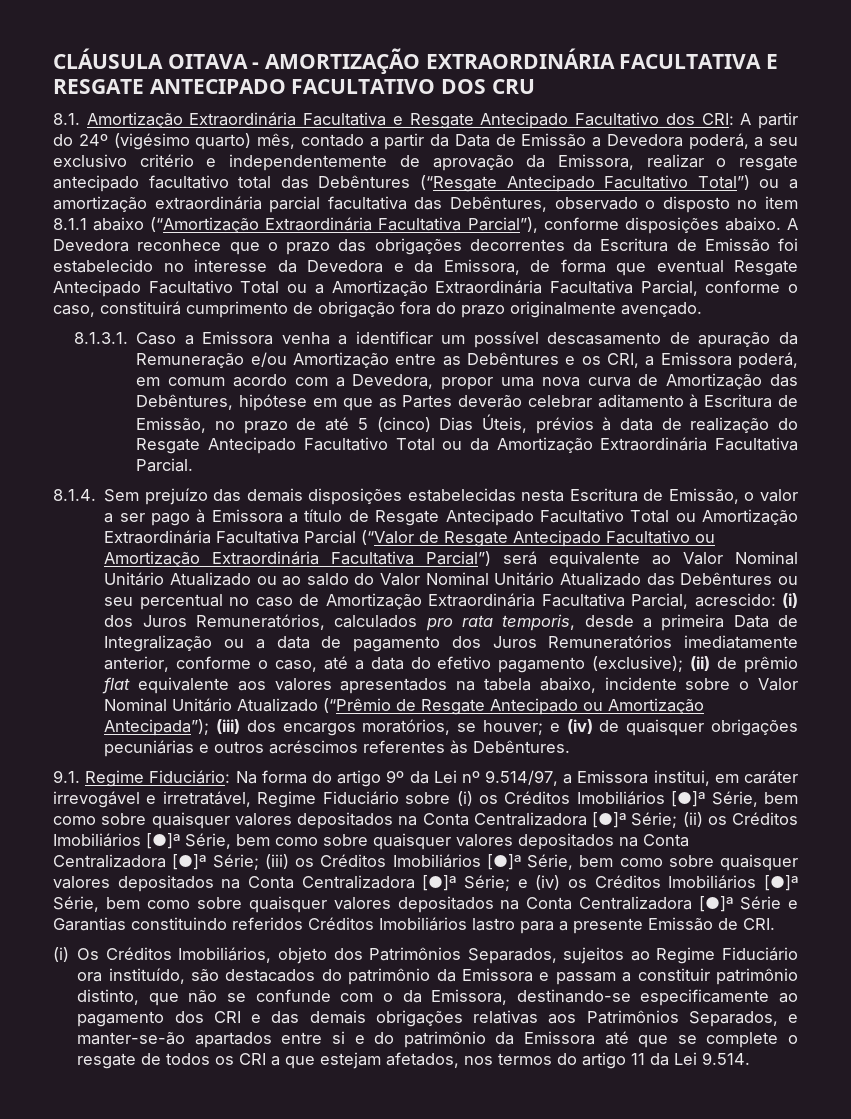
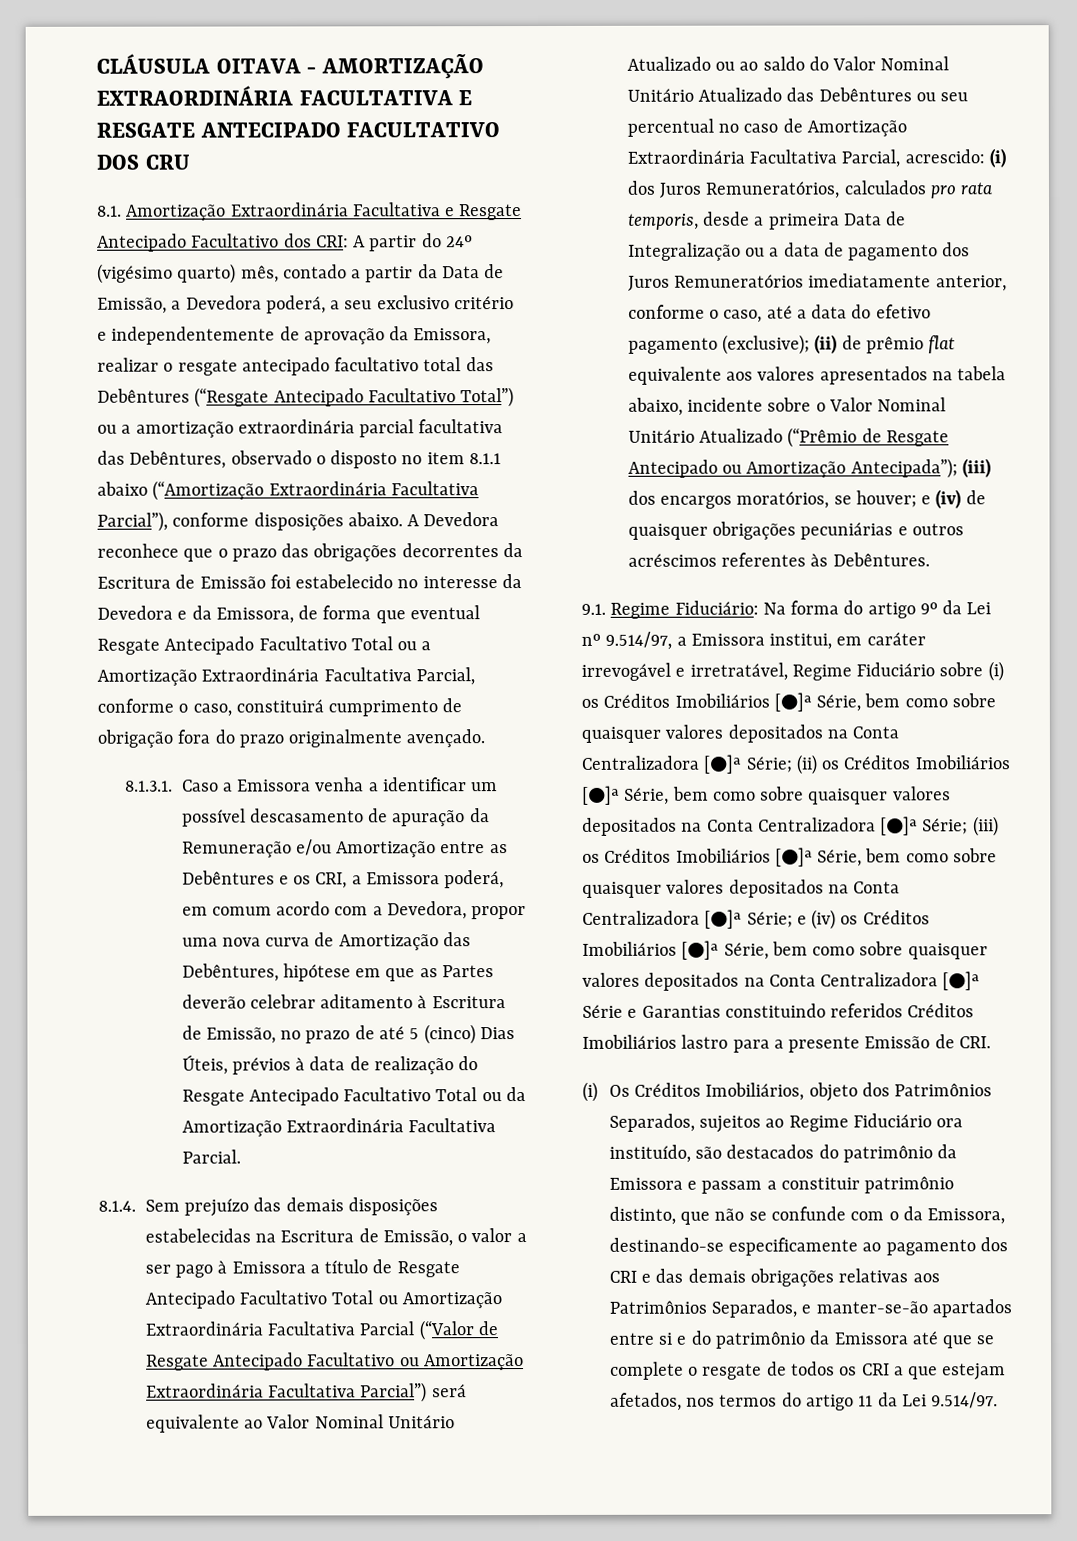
- A partir do 24º (vigésimo quarto) mês, contado a partir da Data de Emissão a Devedora poderá, a seu exclusivo critério e independentemente de aprovação da Emissora, realizar o resgate antecipado facultativo total das Debêntures (“Resgate Antecipado Facultativo Total”) ou a amortização extraordinária parcial facultativa das Debêntures, observado o disposto no item 8.1.1 abaixo (“Amortização Extraordinária Facultativa Parcial”), conforme disposições abaixo.
+ A partir do 24º (vigésimo quarto) mês, contado a partir da Data de Emissão, a Devedora poderá, a seu exclusivo critério e independentemente de aprovação da Emissora, realizar o resgate antecipado facultativo total das Debêntures (“Resgate Antecipado Facultativo Total”) ou a amortização extraordinária parcial facultativa das Debêntures, observado o disposto no item 8.1.1 abaixo (“Amortização Extraordinária Facultativa Parcial”), conforme disposições abaixo.
- 8.1.4. Sem prejuízo das demais disposições estabelecidas nesta Escritura de Emissão, o valor a ser pago à Emissora a título de Resgate Antecipado Facultativo Total ou Amortização Extraordinária Facultativa Parcial (“Valor de Resgate Antecipado Facultativo ou Amortização Extraordinária Facultativa Parcial”) será equivalente ao Valor Nominal Unitário Atualizado ou ao saldo do Valor Nominal Unitário Atualizado das Debêntures ou seu percentual no caso de Amortização Extraordinária Facultativa Parcial, acrescido:
+ 8.1.4. Sem prejuízo das demais disposições estabelecidas na Escritura de Emissão, o valor a ser pago à Emissora a título de Resgate Antecipado Facultativo Total ou Amortização Extraordinária Facultativa Parcial (“Valor de Resgate Antecipado Facultativo ou Amortização Extraordinária Facultativa Parcial”) será equivalente ao Valor Nominal Unitário Atualizado ou ao saldo do Valor Nominal Unitário Atualizado das Debêntures ou seu percentual no caso de Amortização Extraordinária Facultativa Parcial, acrescido:
- (i) Os Créditos Imobiliários, objeto dos Patrimônios Separados, sujeitos ao Regime Fiduciário ora instituído, são destacados do patrimônio da Emissora e passam a constituir patrimônio distinto, que não se confunde com o da Emissora, destinando-se especificamente ao pagamento dos CRI e das demais obrigações relativas aos Patrimônios Separados, e manter-se-ão apartados entre si e do patrimônio da Emissora até que se complete o resgate de todos os CRI a que estejam afetados, nos termos do artigo 11 da Lei 9.514.
+ (i) Os Créditos Imobiliários, objeto dos Patrimônios Separados, sujeitos ao Regime Fiduciário ora instituído, são destacados do patrimônio da Emissora e passam a constituir patrimônio distinto, que não se confunde com o da Emissora, destinando-se especificamente ao pagamento dos CRI e das demais obrigações relativas aos Patrimônios Separados, e manter-se-ão apartados entre si e do patrimônio da Emissora até que se complete o resgate de todos os CRI a que estejam afetados, nos termos do artigo 11 da Lei 9.514/97.

